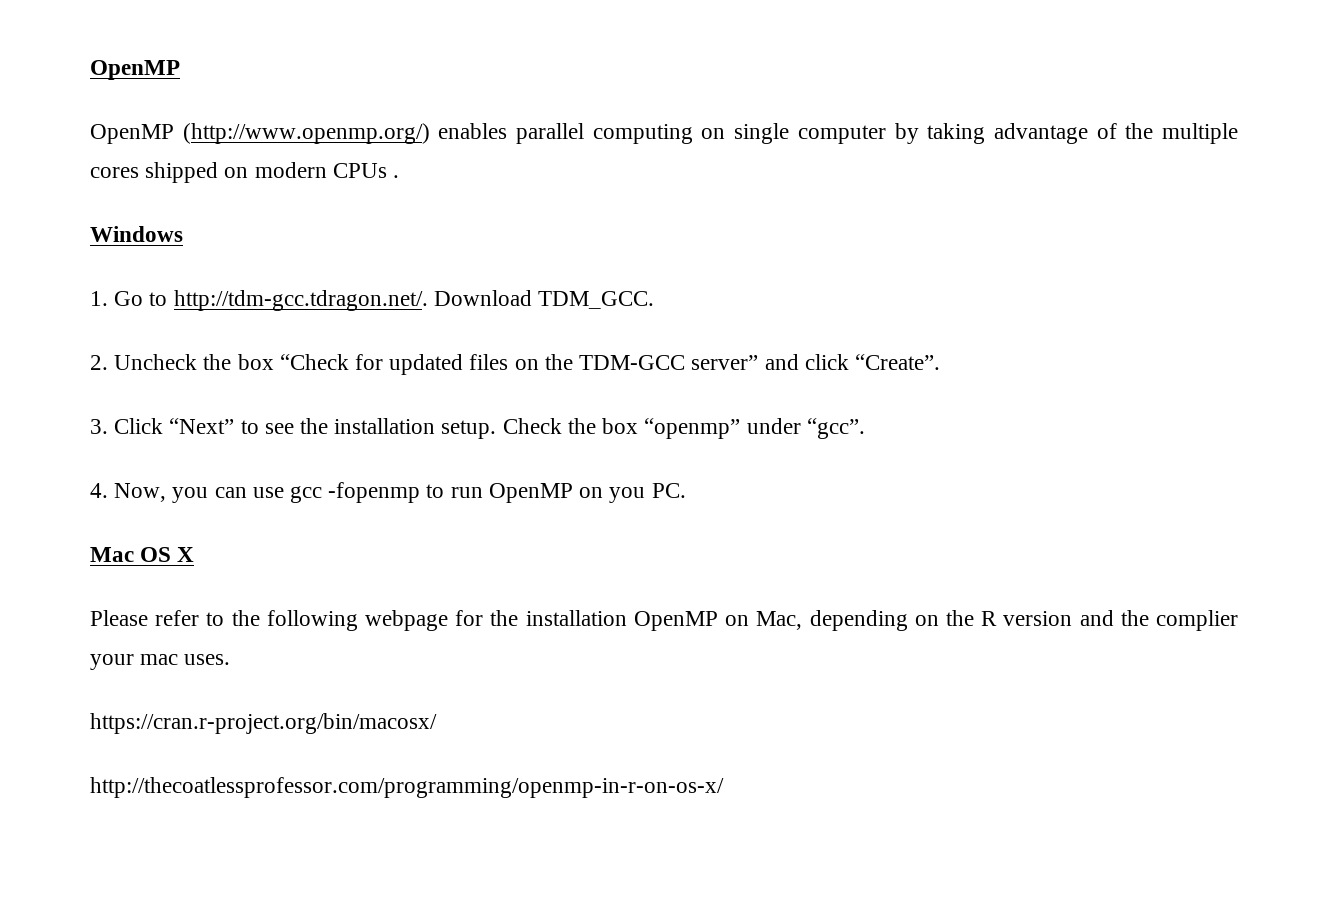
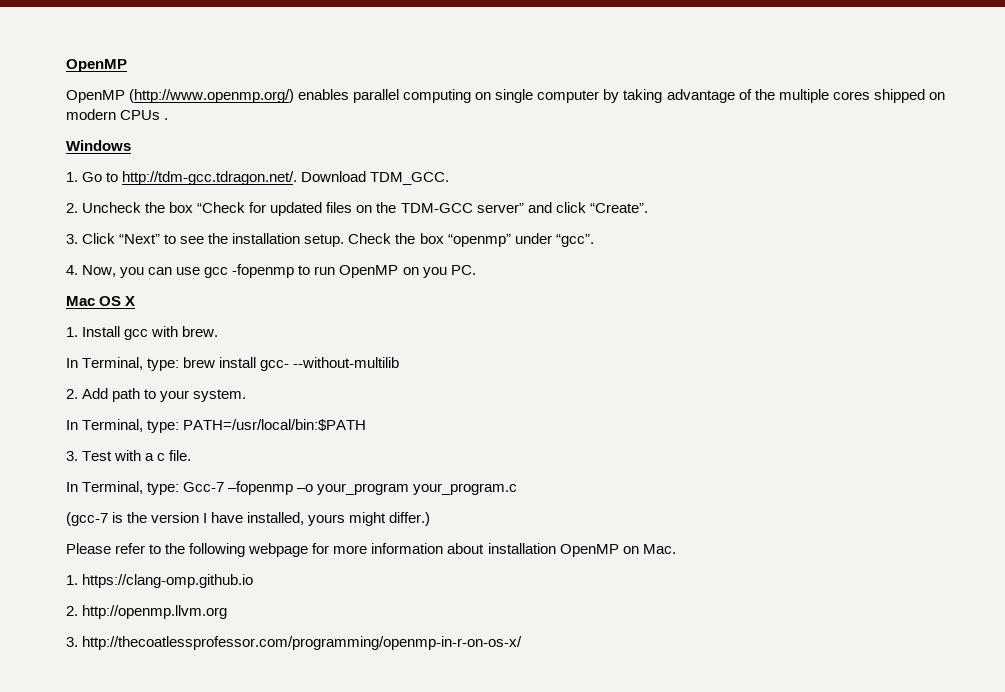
+ 1. Install gcc with brew.
+ In Terminal, type: brew install gcc- --without-multilib
+ 2. Add path to your system.
+ In Terminal, type: PATH=/usr/local/bin:$PATH
+ 3. Test with a c file.
+ In Terminal, type: Gcc-7 –fopenmp –o your_program your_program.c
+ (gcc-7 is the version I have installed, yours might differ.)
- Please refer to the following webpage for the installation OpenMP on Mac, depending on the R version and the complier your mac uses.
- https://cran.r-project.org/bin/macosx/
- http://thecoatlessprofessor.com/programming/openmp-in-r-on-os-x/
+ Please refer to the following webpage for more information about installation OpenMP on Mac.
+ 1. https://clang-omp.github.io
+ 2. http://openmp.llvm.org
+ 3. http://thecoatlessprofessor.com/programming/openmp-in-r-on-os-x/

